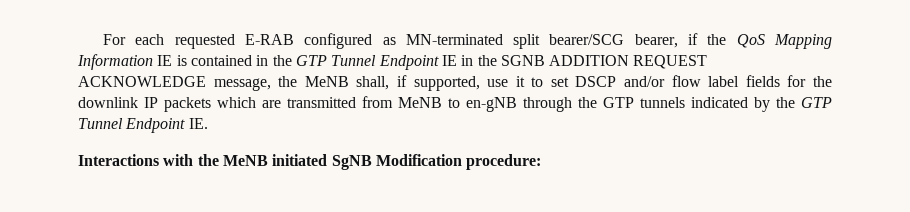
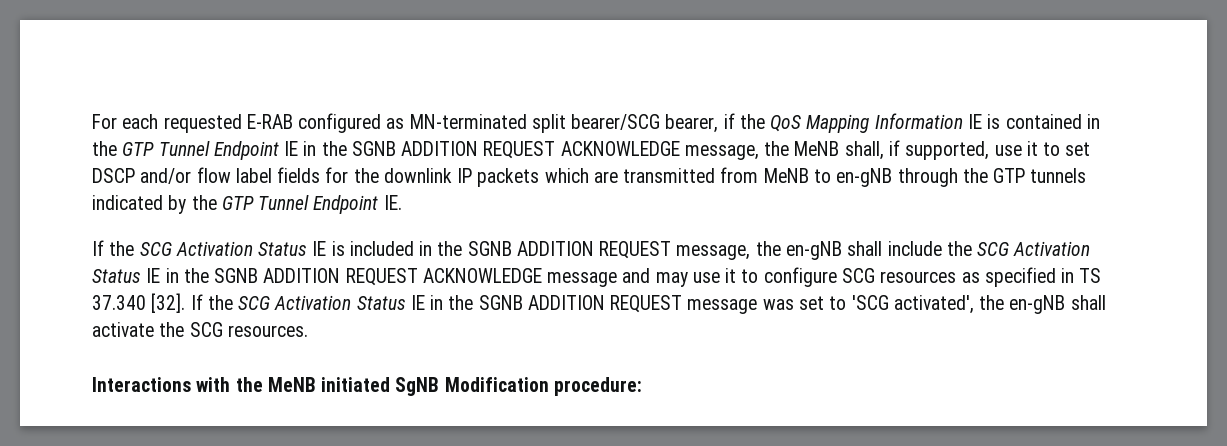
+ If the SCG Activation Status IE is included in the SGNB ADDITION REQUEST message, the en-gNB shall include the SCG Activation Status IE in the SGNB ADDITION REQUEST ACKNOWLEDGE message and may use it to configure SCG resources as specified in TS 37.340 [32]. If the SCG Activation Status IE in the SGNB ADDITION REQUEST message was set to 'SCG activated', the en-gNB shall activate the SCG resources.

